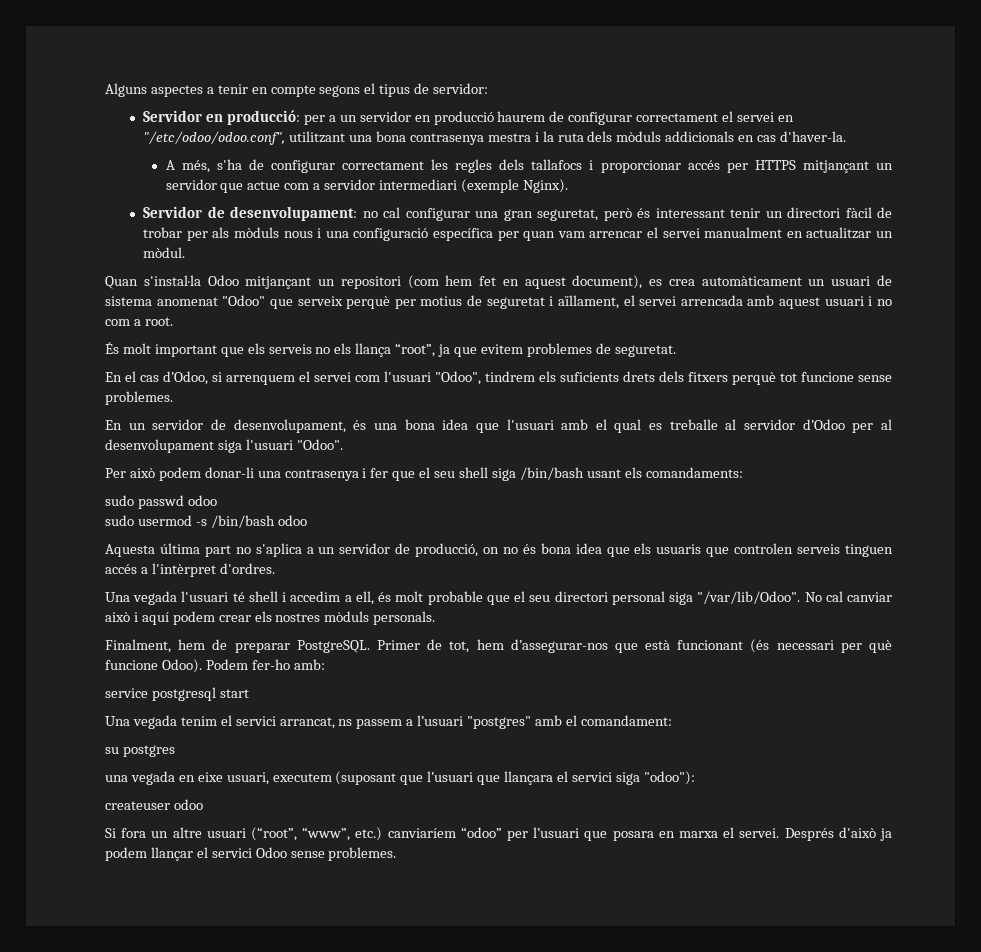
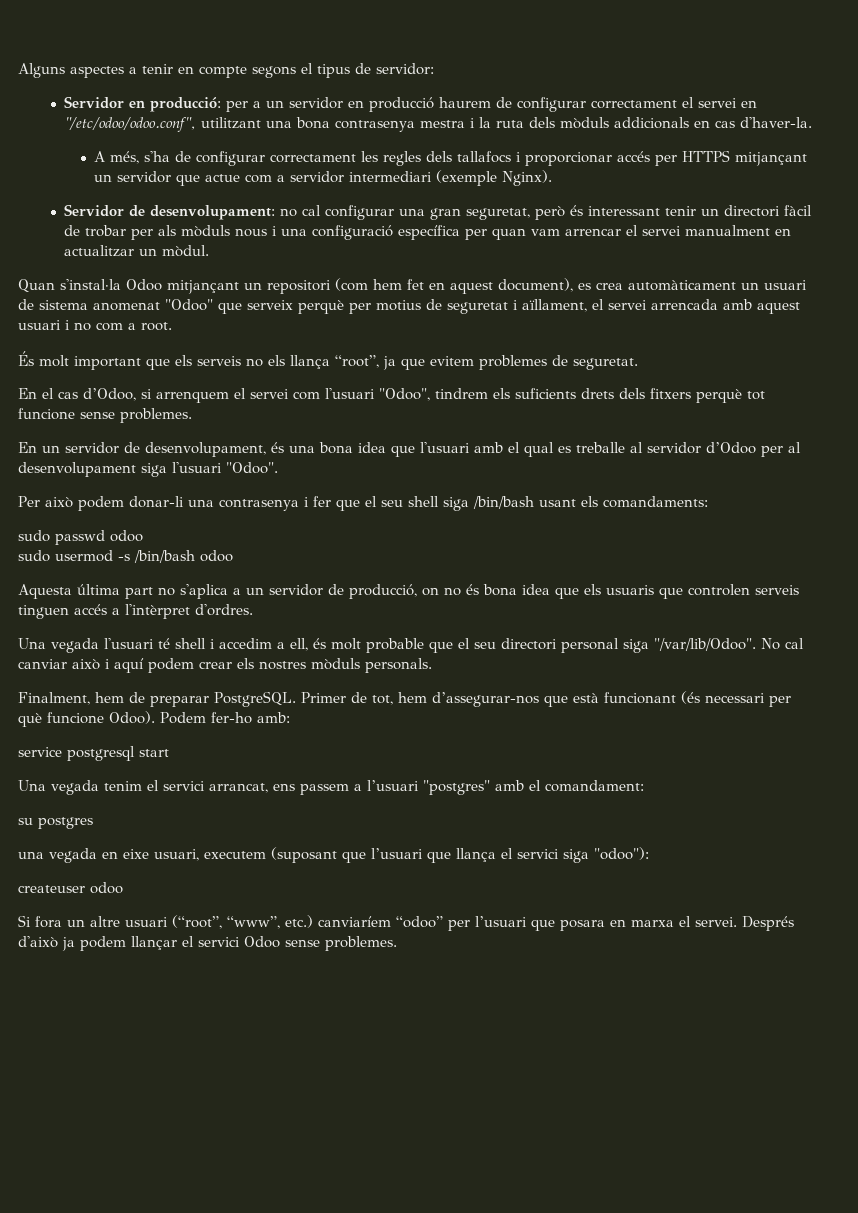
- Una vegada tenim el servici arrancat, ns passem a l’usuari "postgres" amb el comandament:
+ Una vegada tenim el servici arrancat, ens passem a l’usuari "postgres" amb el comandament:
- una vegada en eixe usuari, executem (suposant que l’usuari que llançara el servici siga "odoo"):
+ una vegada en eixe usuari, executem (suposant que l’usuari que llança el servici siga "odoo"):

